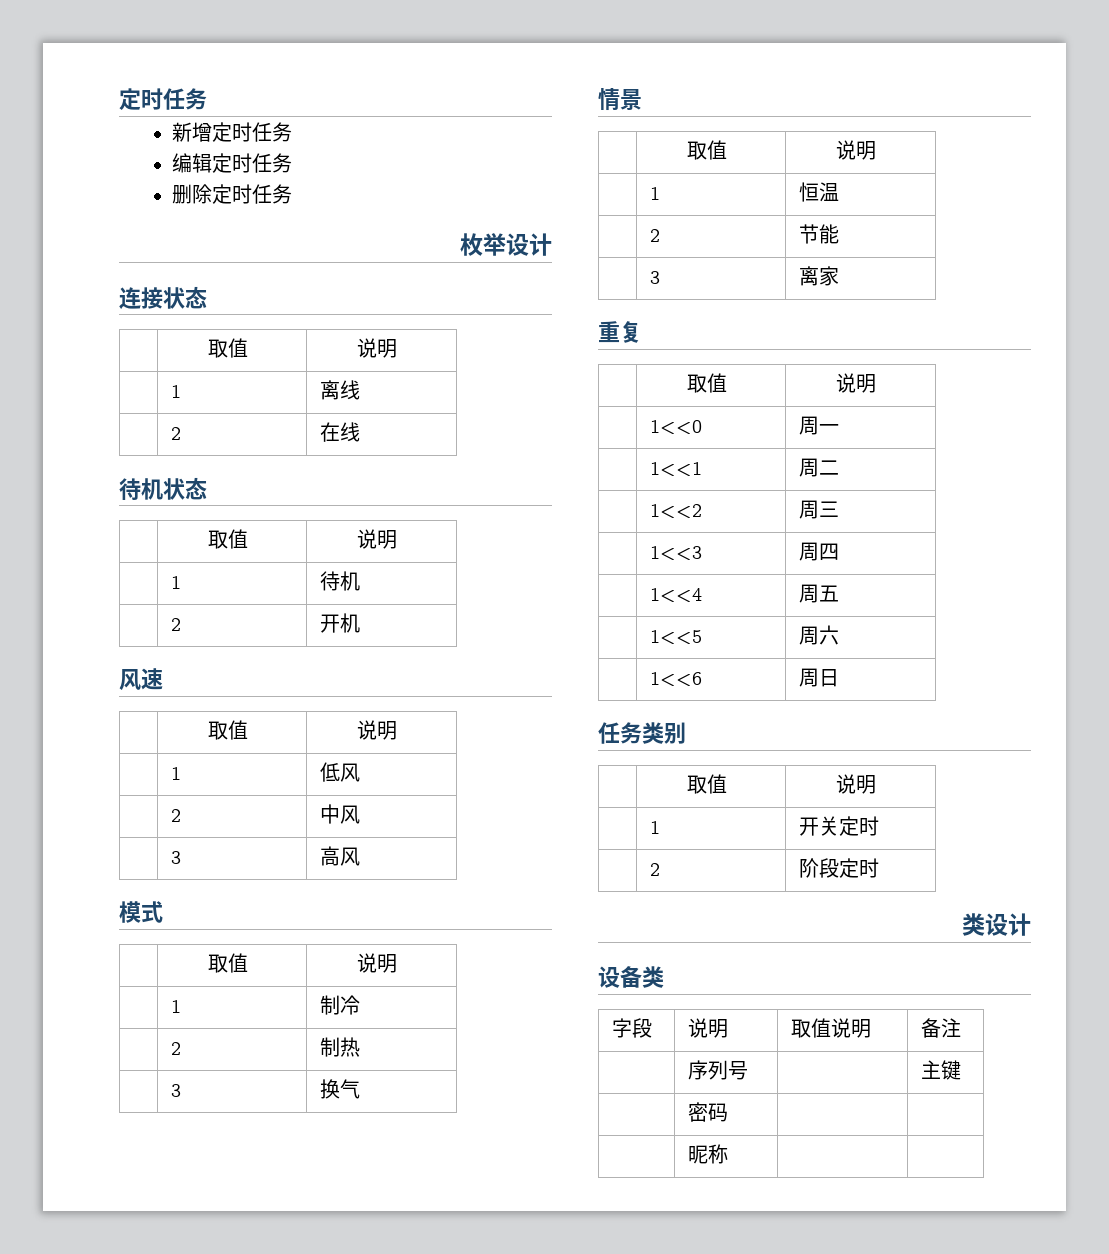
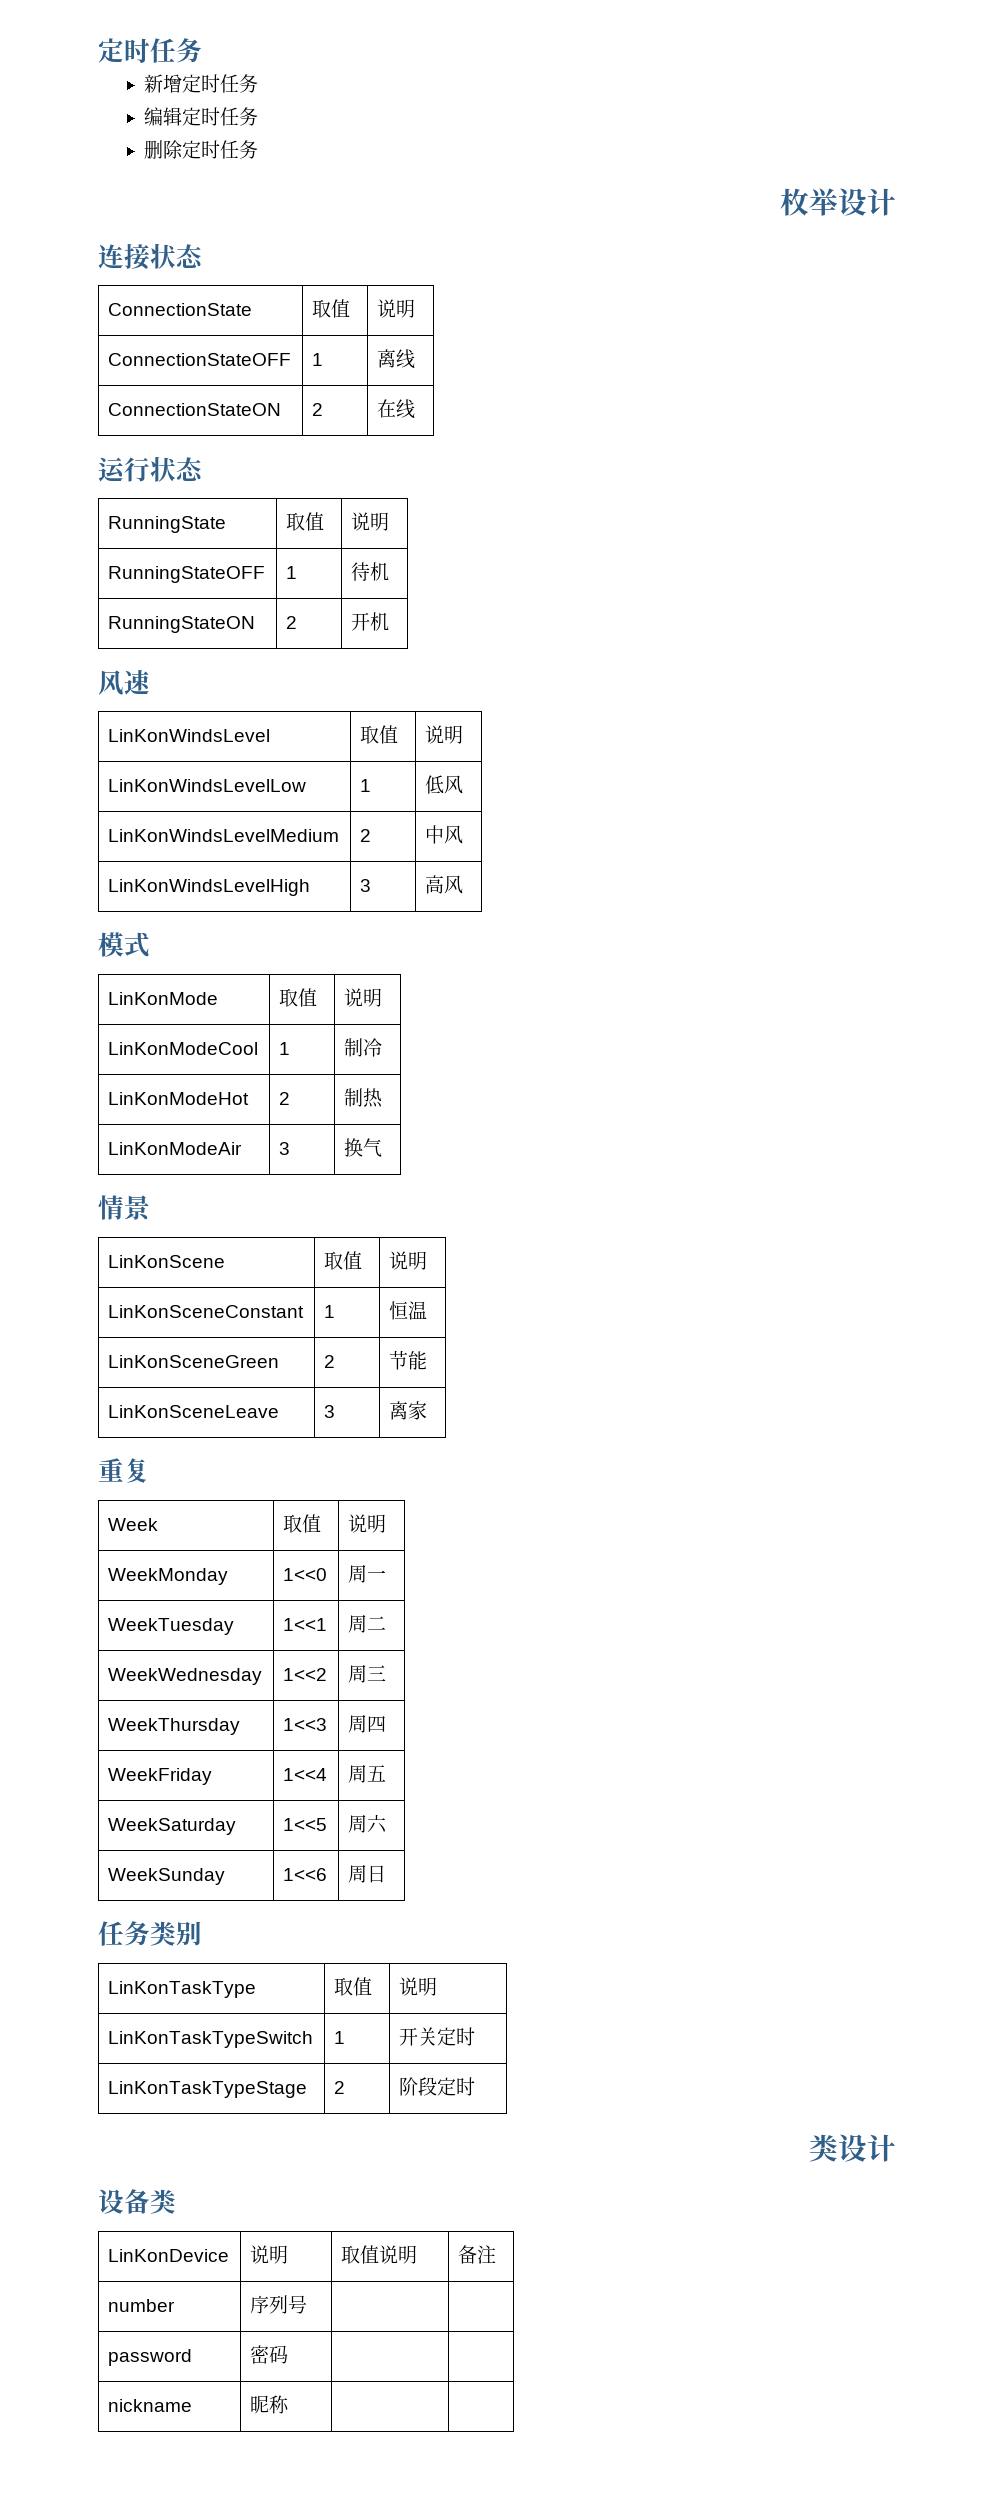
  连接状态
- | 取值 | 说明
- | 1 | 离线
+ ConnectionState | 取值 | 说明
+ ConnectionStateOFF | 1 | 离线
- | 2 | 在线
+ ConnectionStateON | 2 | 在线
- 待机状态
- | 取值 | 说明
- | 1 | 待机
+ 运行状态
+ RunningState | 取值 | 说明
+ RunningStateOFF | 1 | 待机
- | 2 | 开机
+ RunningStateON | 2 | 开机
  风速
- | 取值 | 说明
- | 1 | 低风
+ LinKonWindsLevel | 取值 | 说明
+ LinKonWindsLevelLow | 1 | 低风
- | 2 | 中风
+ LinKonWindsLevelMedium | 2 | 中风
- | 3 | 高风
+ LinKonWindsLevelHigh | 3 | 高风
  模式
- | 取值 | 说明
- | 1 | 制冷
+ LinKonMode | 取值 | 说明
+ LinKonModeCool | 1 | 制冷
- | 2 | 制热
+ LinKonModeHot | 2 | 制热
- | 3 | 换气
+ LinKonModeAir | 3 | 换气
  情景
- | 取值 | 说明
- | 1 | 恒温
+ LinKonScene | 取值 | 说明
+ LinKonSceneConstant | 1 | 恒温
- | 2 | 节能
+ LinKonSceneGreen | 2 | 节能
- | 3 | 离家
+ LinKonSceneLeave | 3 | 离家
  重复
- | 取值 | 说明
- | 1<<0 | 周一
+ Week | 取值 | 说明
+ WeekMonday | 1<<0 | 周一
- | 1<<1 | 周二
+ WeekTuesday | 1<<1 | 周二
- | 1<<2 | 周三
+ WeekWednesday | 1<<2 | 周三
- | 1<<3 | 周四
+ WeekThursday | 1<<3 | 周四
- | 1<<4 | 周五
+ WeekFriday | 1<<4 | 周五
- | 1<<5 | 周六
+ WeekSaturday | 1<<5 | 周六
- | 1<<6 | 周日
+ WeekSunday | 1<<6 | 周日
  任务类别
- | 取值 | 说明
- | 1 | 开关定时
+ LinKonTaskType | 取值 | 说明
+ LinKonTaskTypeSwitch | 1 | 开关定时
- | 2 | 阶段定时
+ LinKonTaskTypeStage | 2 | 阶段定时
- 字段 | 说明 | 取值说明 | 备注
+ LinKonDevice | 说明 | 取值说明 | 备注
- | 序列号 | | 主键
- | 密码 | |
+ number | 序列号 | |
+ password | 密码 | |
- | 昵称 | |
+ nickname | 昵称 | |

